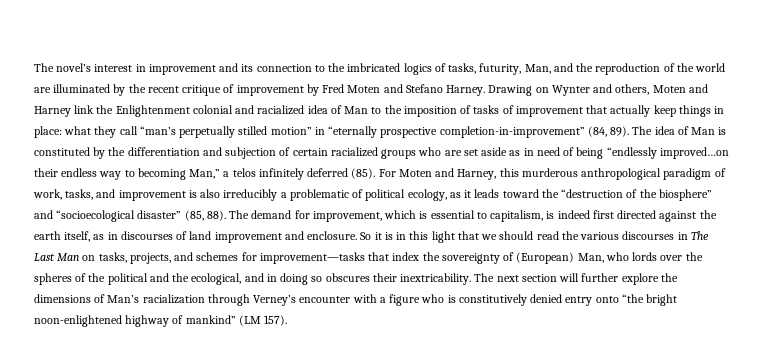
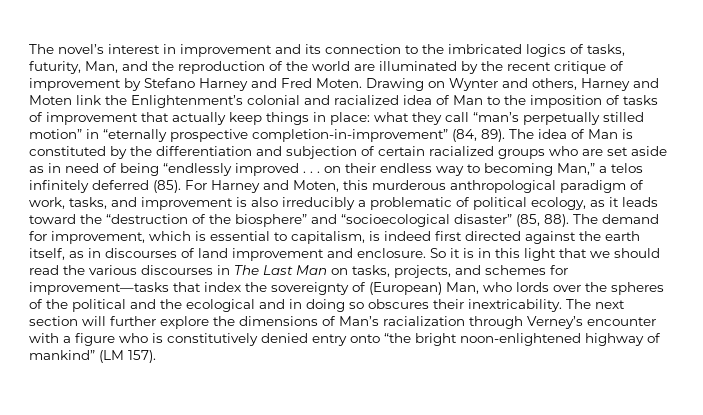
- The novel’s interest in improvement and its connection to the imbricated logics of tasks, futurity, Man, and the reproduction of the world are illuminated by the recent critique of improvement by Fred Moten and Stefano Harney.
+ The novel’s interest in improvement and its connection to the imbricated logics of tasks, futurity, Man, and the reproduction of the world are illuminated by the recent critique of improvement by Stefano Harney and Fred Moten.
- Drawing on Wynter and others, Moten and Harney link the Enlightenment colonial and racialized idea of Man to the imposition of tasks of improvement that actually keep things in place: what they call “man’s perpetually stilled motion” in “eternally prospective completion-in-improvement” (84, 89).
+ Drawing on Wynter and others, Harney and Moten link the Enlightenment’s colonial and racialized idea of Man to the imposition of tasks of improvement that actually keep things in place: what they call “man’s perpetually stilled motion” in “eternally prospective completion-in-improvement” (84, 89).
- The idea of Man is constituted by the differentiation and subjection of certain racialized groups who are set aside as in need of being “endlessly improved…on their endless way to becoming Man,” a telos infinitely deferred (85).
+ The idea of Man is constituted by the differentiation and subjection of certain racialized groups who are set aside as in need of being “endlessly improved . . . on their endless way to becoming Man,” a telos infinitely deferred (85).
- For Moten and Harney, this murderous anthropological paradigm of work, tasks, and improvement is also irreducibly a problematic of political ecology, as it leads toward the “destruction of the biosphere” and “socioecological disaster” (85, 88).
+ For Harney and Moten, this murderous anthropological paradigm of work, tasks, and improvement is also irreducibly a problematic of political ecology, as it leads toward the “destruction of the biosphere” and “socioecological disaster” (85, 88).
- So it is in this light that we should read the various discourses in The Last Man on tasks, projects, and schemes for improvement—tasks that index the sovereignty of (European) Man, who lords over the spheres of the political and the ecological, and in doing so obscures their inextricability.
+ So it is in this light that we should read the various discourses in The Last Man on tasks, projects, and schemes for improvement—tasks that index the sovereignty of (European) Man, who lords over the spheres of the political and the ecological and in doing so obscures their inextricability.

